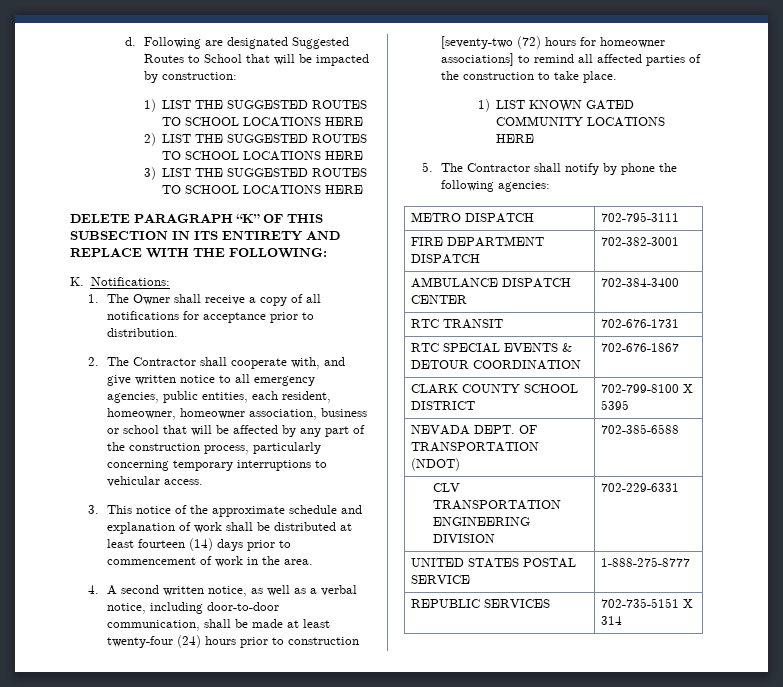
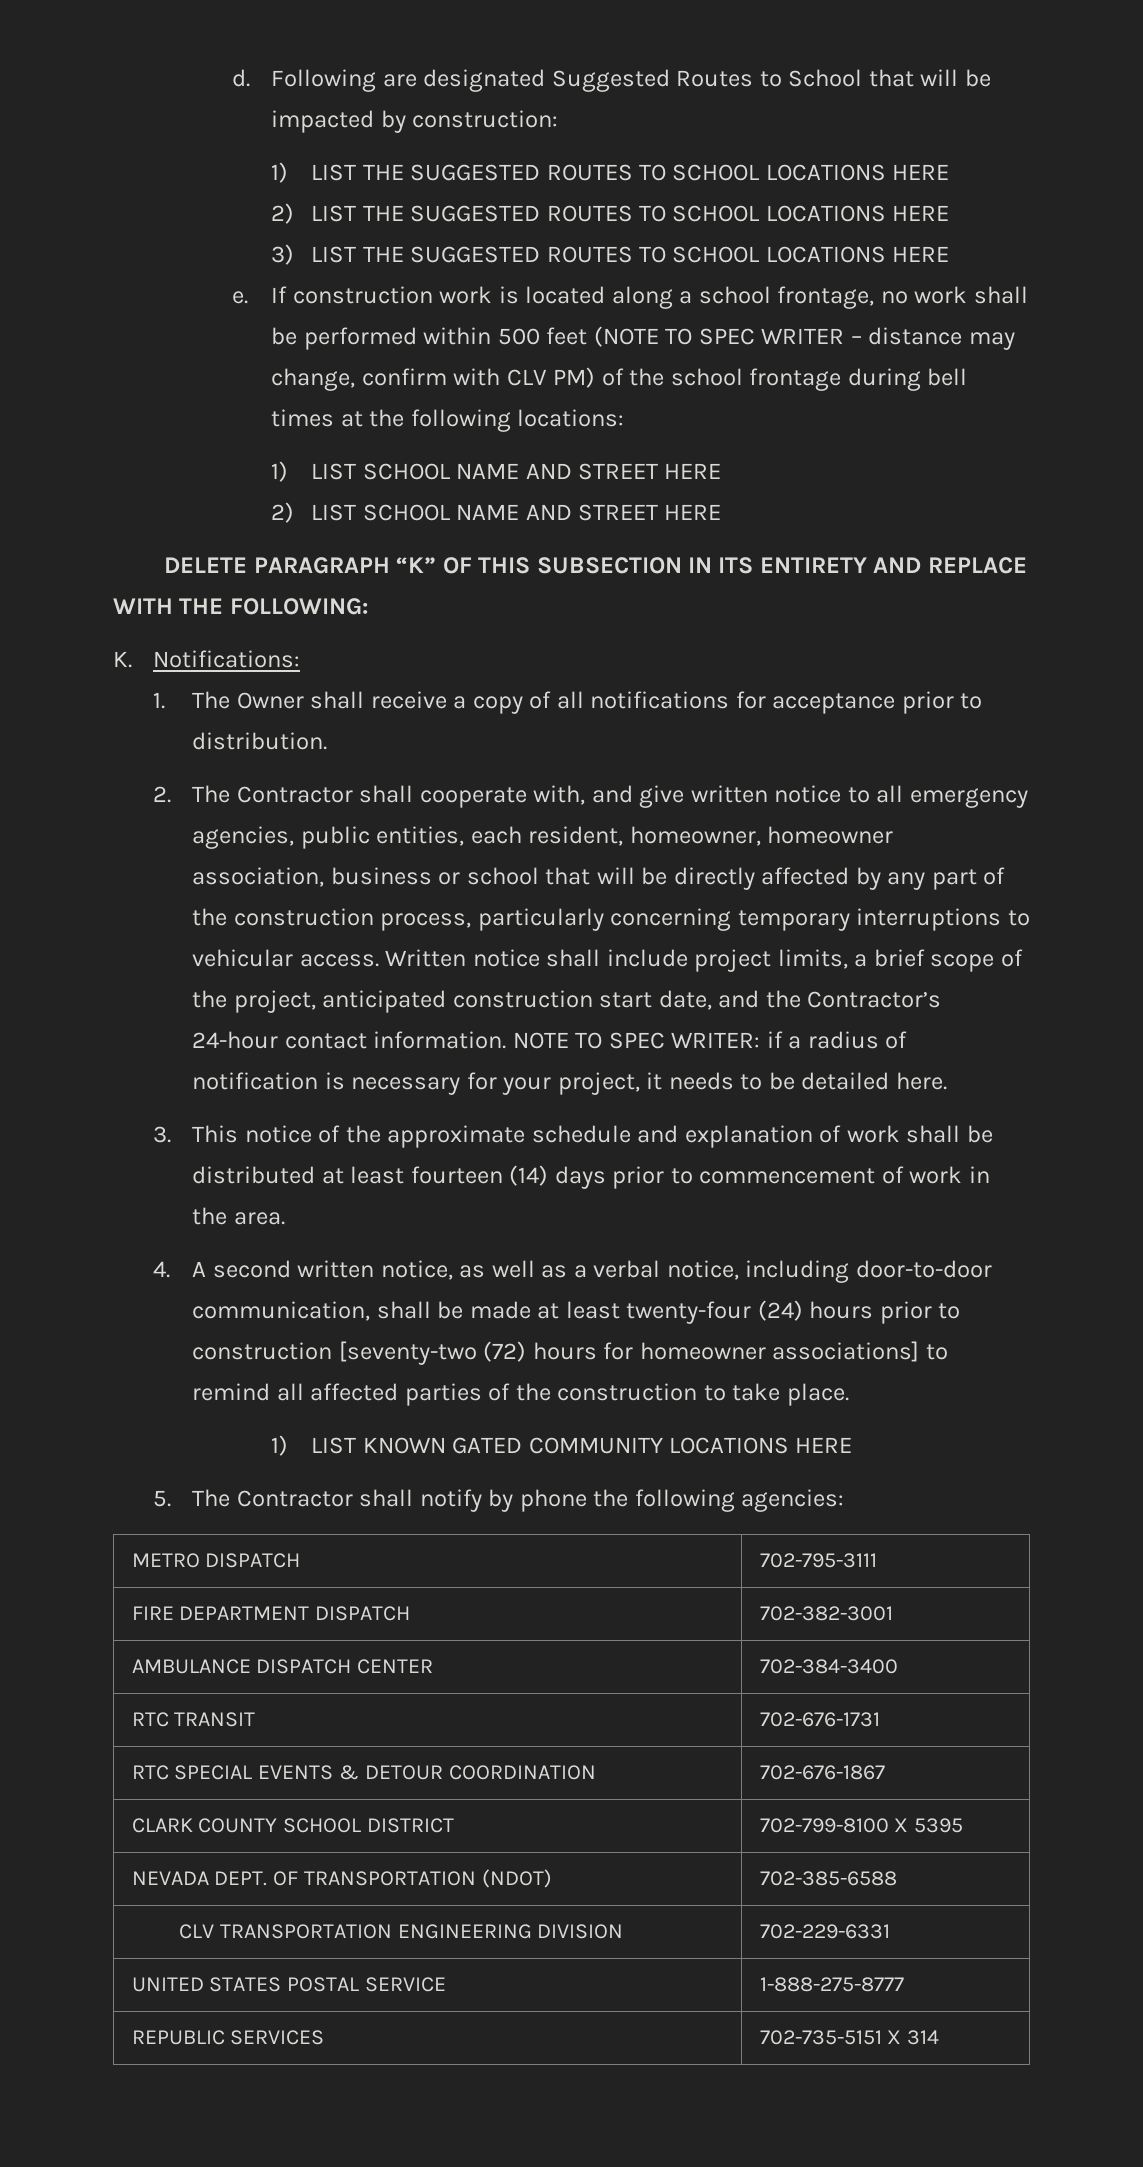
+ e. If construction work is located along a school frontage, no work shall be performed within 500 feet (NOTE TO SPEC WRITER – distance may change, confirm with CLV PM) of the school frontage during bell times at the following locations:
+ 1) LIST SCHOOL NAME AND STREET HERE
+ 2) LIST SCHOOL NAME AND STREET HERE
- 2. The Contractor shall cooperate with, and give written notice to all emergency agencies, public entities, each resident, homeowner, homeowner association, business or school that will be affected by any part of the construction process, particularly concerning temporary interruptions to vehicular access.
+ 2. The Contractor shall cooperate with, and give written notice to all emergency agencies, public entities, each resident, homeowner, homeowner association, business or school that will be directly affected by any part of the construction process, particularly concerning temporary interruptions to vehicular access. Written notice shall include project limits, a brief scope of the project, anticipated construction start date, and the Contractor’s 24-hour contact information. NOTE TO SPEC WRITER: if a radius of notification is necessary for your project, it needs to be detailed here.

